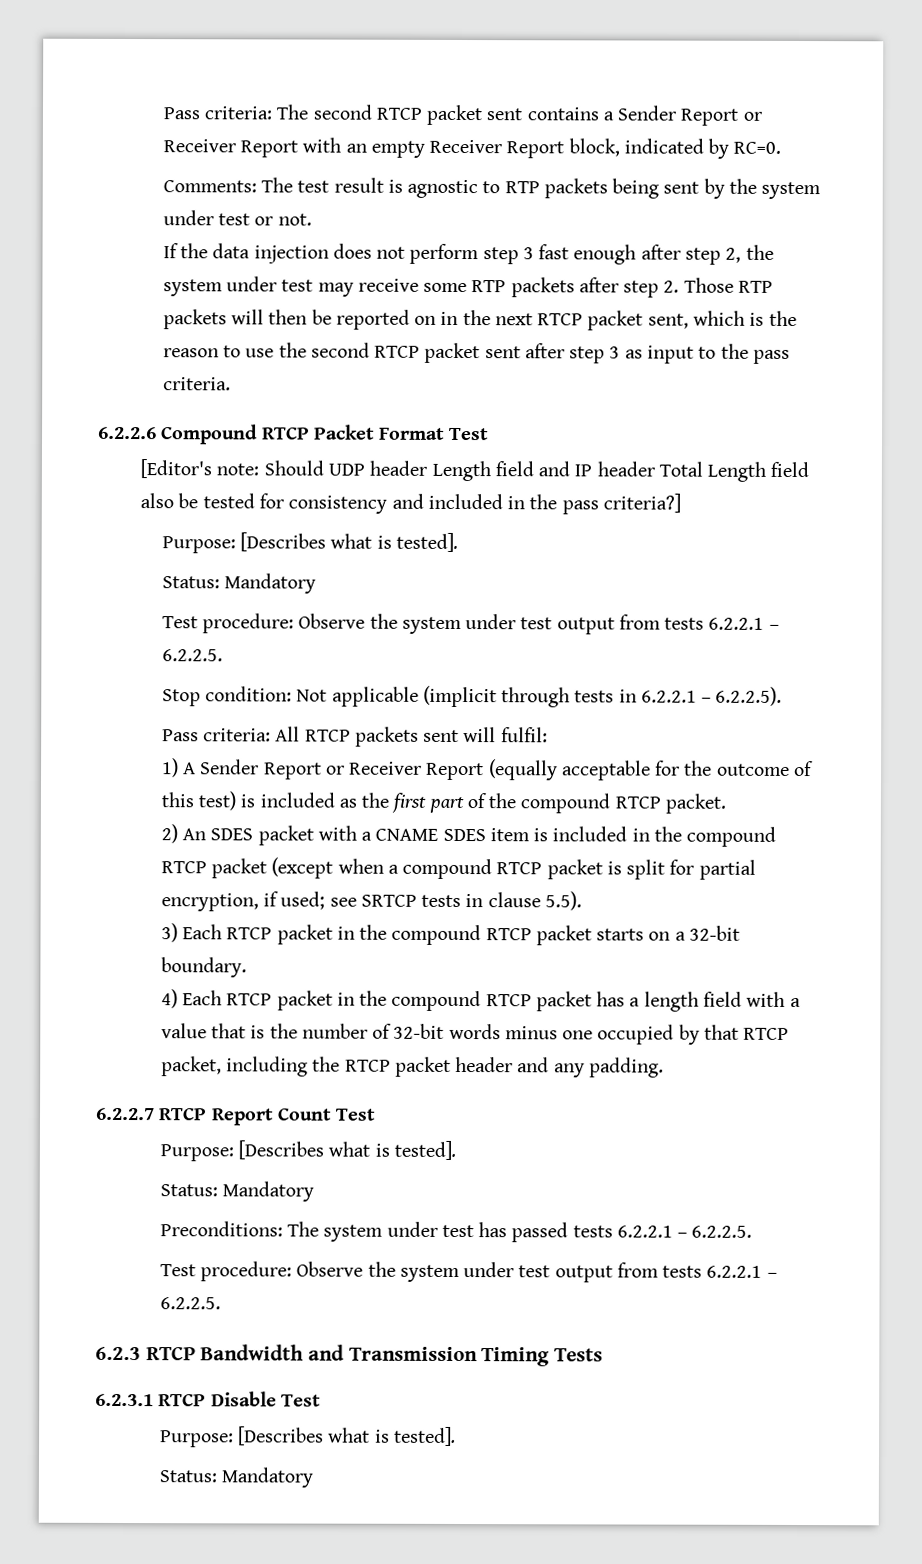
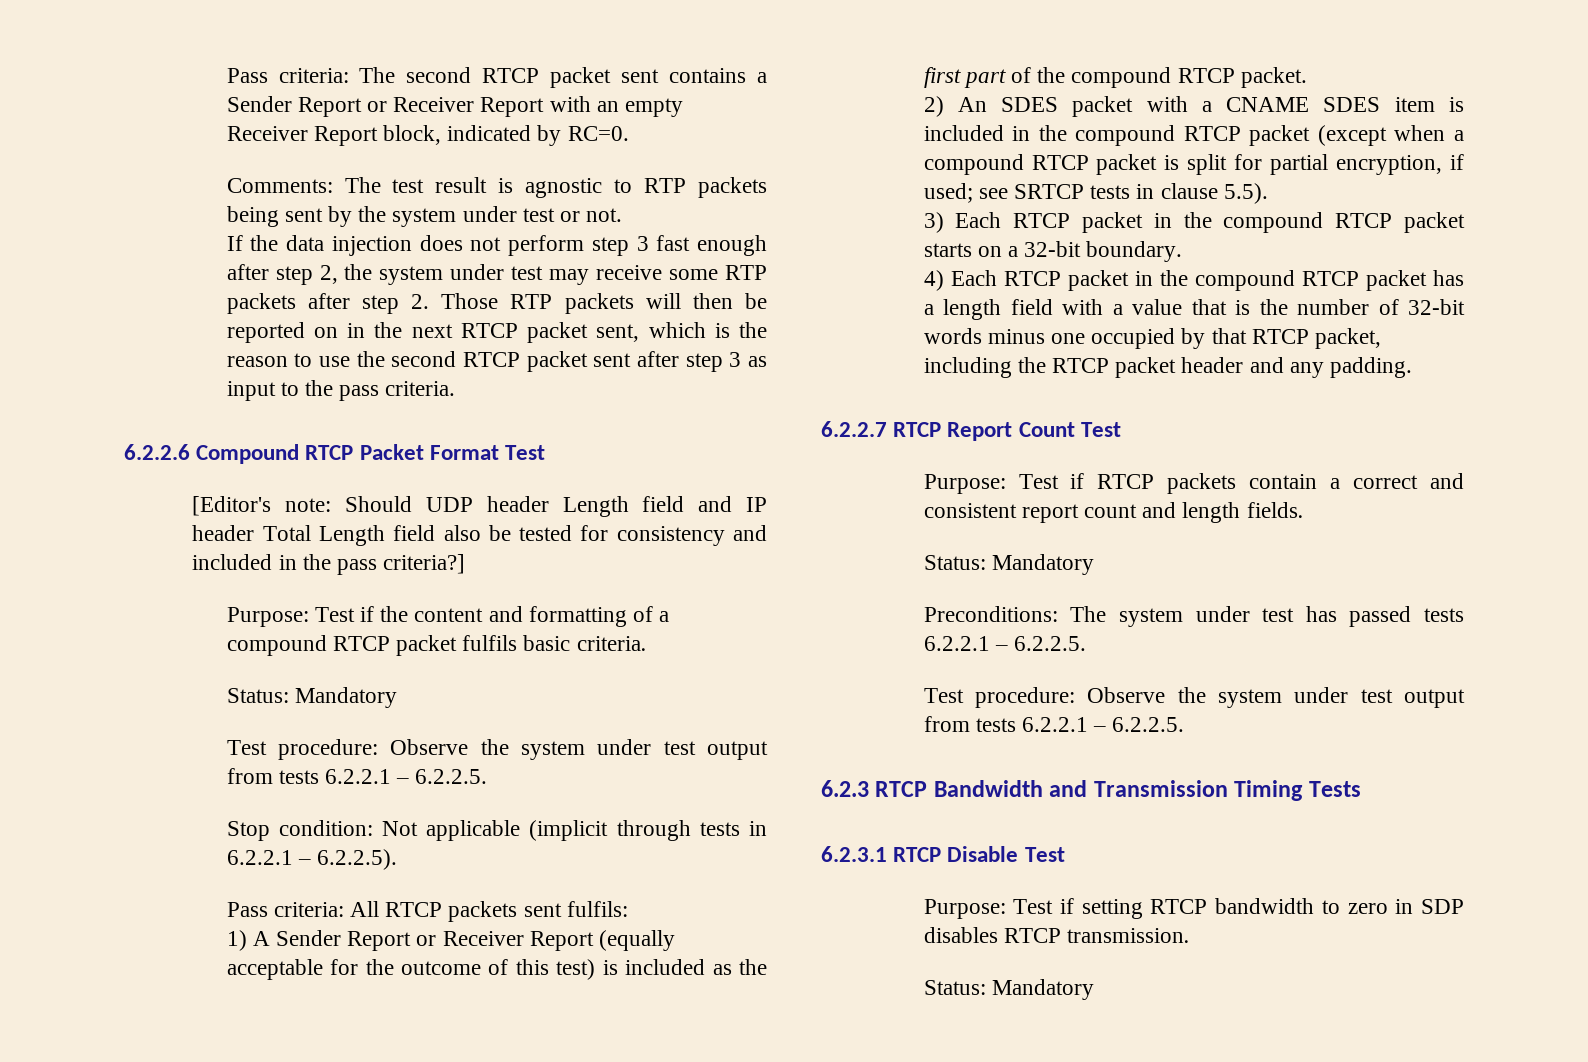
  [Editor's note: Should UDP header Length field and IP header Total Length field also be tested for consistency and included in the pass criteria?]
- Purpose: [Describes what is tested].
+ Purpose: Test if the content and formatting of a compound RTCP packet fulfils basic criteria.
- Pass criteria: All RTCP packets sent will fulfil:
+ Pass criteria: All RTCP packets sent fulfils:
  6.2.2.7 RTCP Report Count Test
- Purpose: [Describes what is tested].
+ Purpose: Test if RTCP packets contain a correct and consistent report count and length fields.
  6.2.3.1 RTCP Disable Test
- Purpose: [Describes what is tested].
+ Purpose: Test if setting RTCP bandwidth to zero in SDP disables RTCP transmission.

